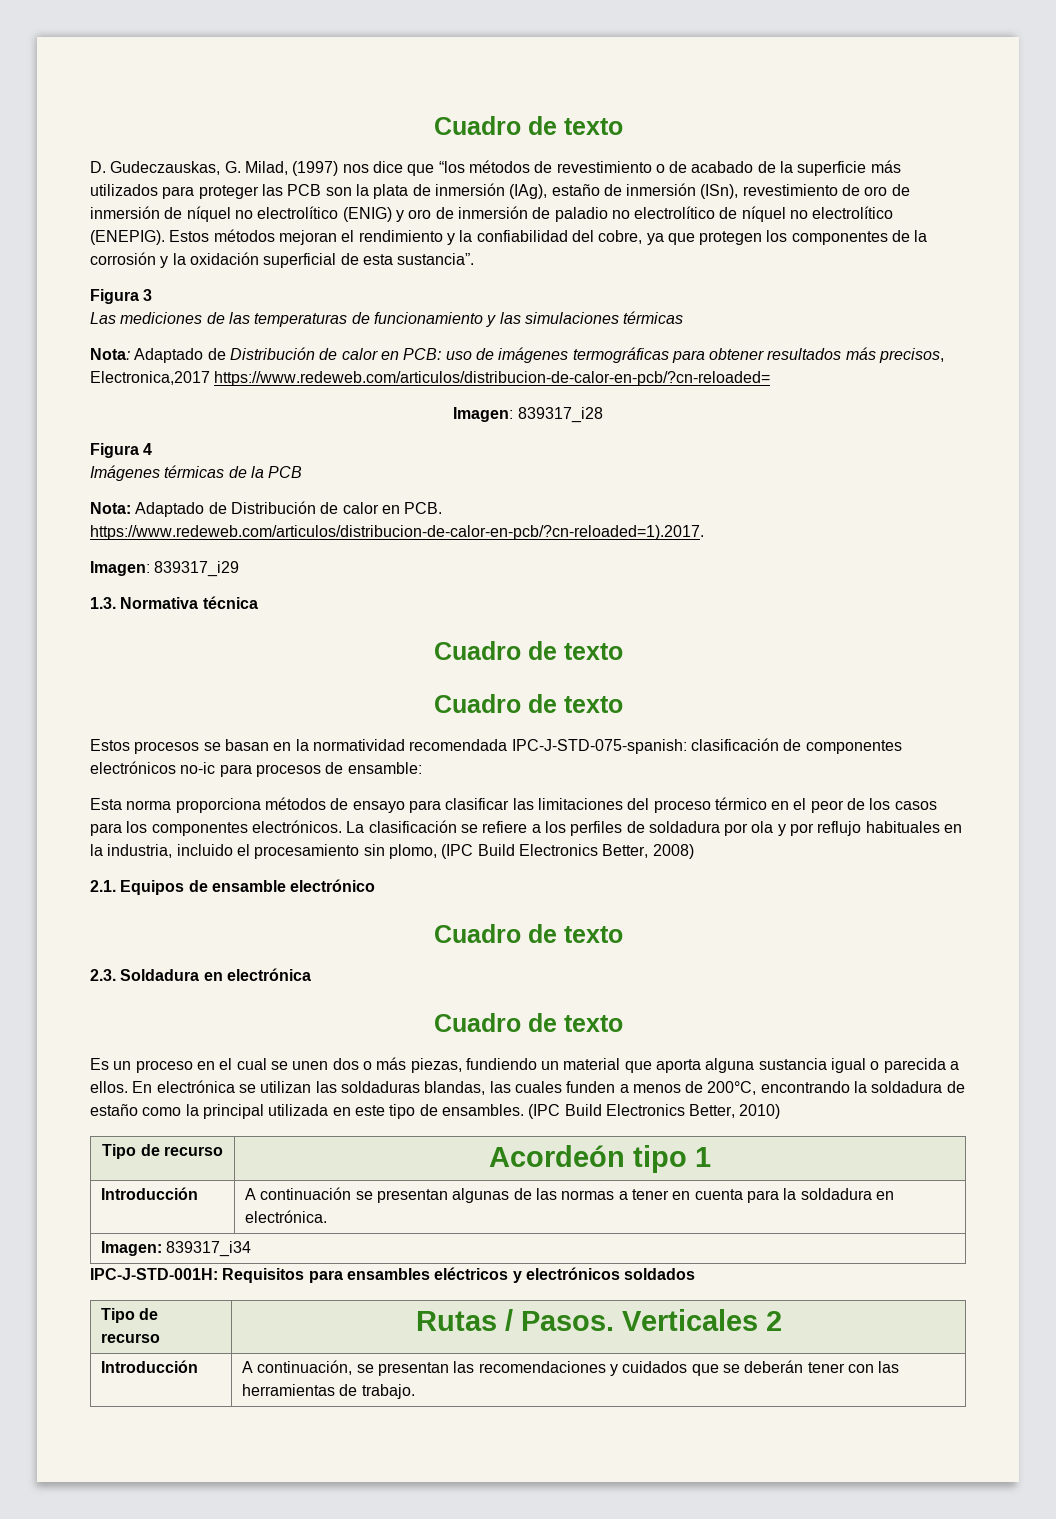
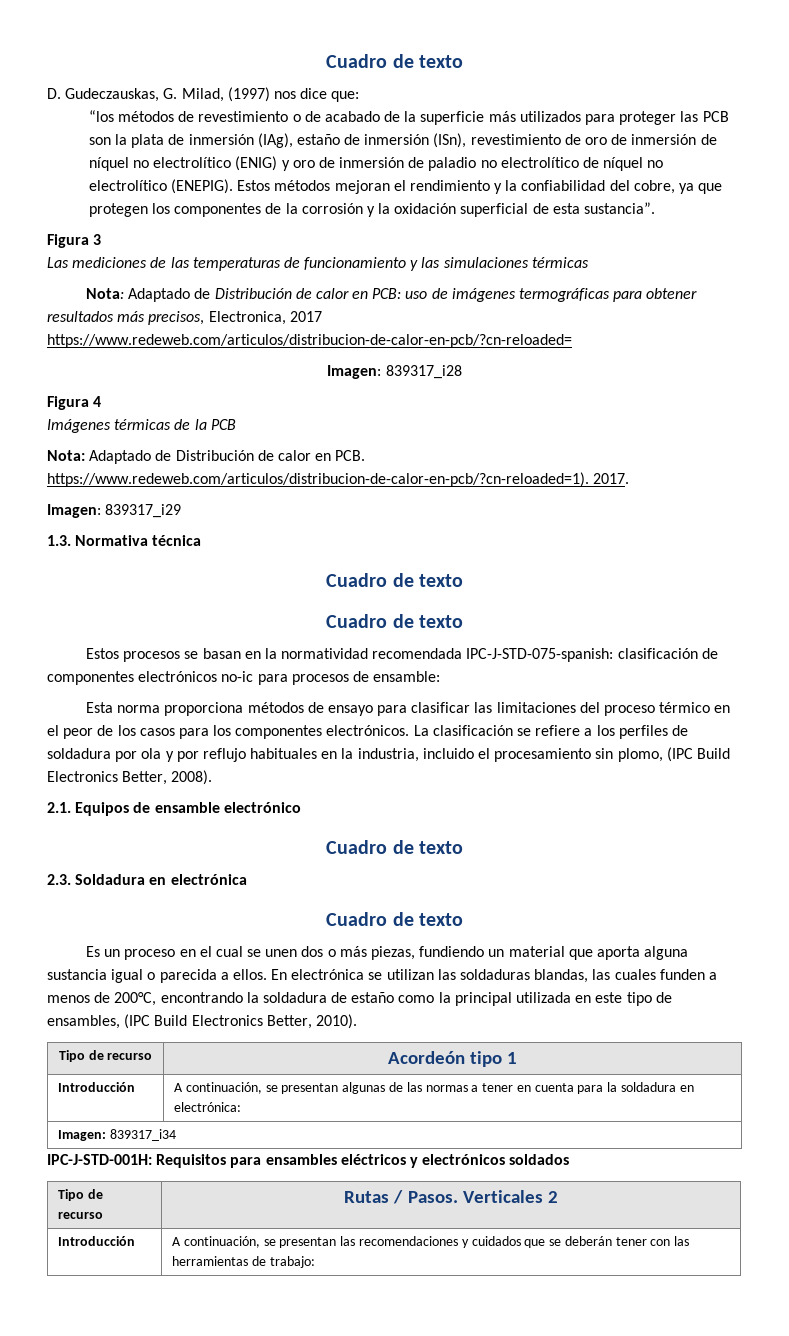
- D. Gudeczauskas, G. Milad, (1997) nos dice que “los métodos de revestimiento o de acabado de la superficie más utilizados para proteger las PCB son la plata de inmersión (IAg), estaño de inmersión (ISn), revestimiento de oro de inmersión de níquel no electrolítico (ENIG) y oro de inmersión de paladio no electrolítico de níquel no electrolítico (ENEPIG).
+ D. Gudeczauskas, G. Milad, (1997) nos dice que:
+ “los métodos de revestimiento o de acabado de la superficie más utilizados para proteger las PCB son la plata de inmersión (IAg), estaño de inmersión (ISn), revestimiento de oro de inmersión de níquel no electrolítico (ENIG) y oro de inmersión de paladio no electrolítico de níquel no electrolítico (ENEPIG).
- Nota: Adaptado de Distribución de calor en PCB: uso de imágenes termográficas para obtener resultados más precisos, Electronica,2017 https://www.redeweb.com/articulos/distribucion-de-calor-en-pcb/?cn-reloaded=
+ Nota: Adaptado de Distribución de calor en PCB: uso de imágenes termográficas para obtener resultados más precisos, Electronica, 2017 https://www.redeweb.com/articulos/distribucion-de-calor-en-pcb/?cn-reloaded=
- Nota: Adaptado de Distribución de calor en PCB. https://www.redeweb.com/articulos/distribucion-de-calor-en-pcb/?cn-reloaded=1).2017.
+ Nota: Adaptado de Distribución de calor en PCB. https://www.redeweb.com/articulos/distribucion-de-calor-en-pcb/?cn-reloaded=1). 2017.
- La clasificación se refiere a los perfiles de soldadura por ola y por reflujo habituales en la industria, incluido el procesamiento sin plomo, (IPC Build Electronics Better, 2008)
+ La clasificación se refiere a los perfiles de soldadura por ola y por reflujo habituales en la industria, incluido el procesamiento sin plomo, (IPC Build Electronics Better, 2008).
- En electrónica se utilizan las soldaduras blandas, las cuales funden a menos de 200°C, encontrando la soldadura de estaño como la principal utilizada en este tipo de ensambles. (IPC Build Electronics Better, 2010)
+ En electrónica se utilizan las soldaduras blandas, las cuales funden a menos de 200°C, encontrando la soldadura de estaño como la principal utilizada en este tipo de ensambles, (IPC Build Electronics Better, 2010).
- Introducción | A continuación se presentan algunas de las normas a tener en cuenta para la soldadura en electrónica.
+ Introducción | A continuación, se presentan algunas de las normas a tener en cuenta para la soldadura en electrónica:
- Introducción | A continuación, se presentan las recomendaciones y cuidados que se deberán tener con las herramientas de trabajo.
+ Introducción | A continuación, se presentan las recomendaciones y cuidados que se deberán tener con las herramientas de trabajo:

